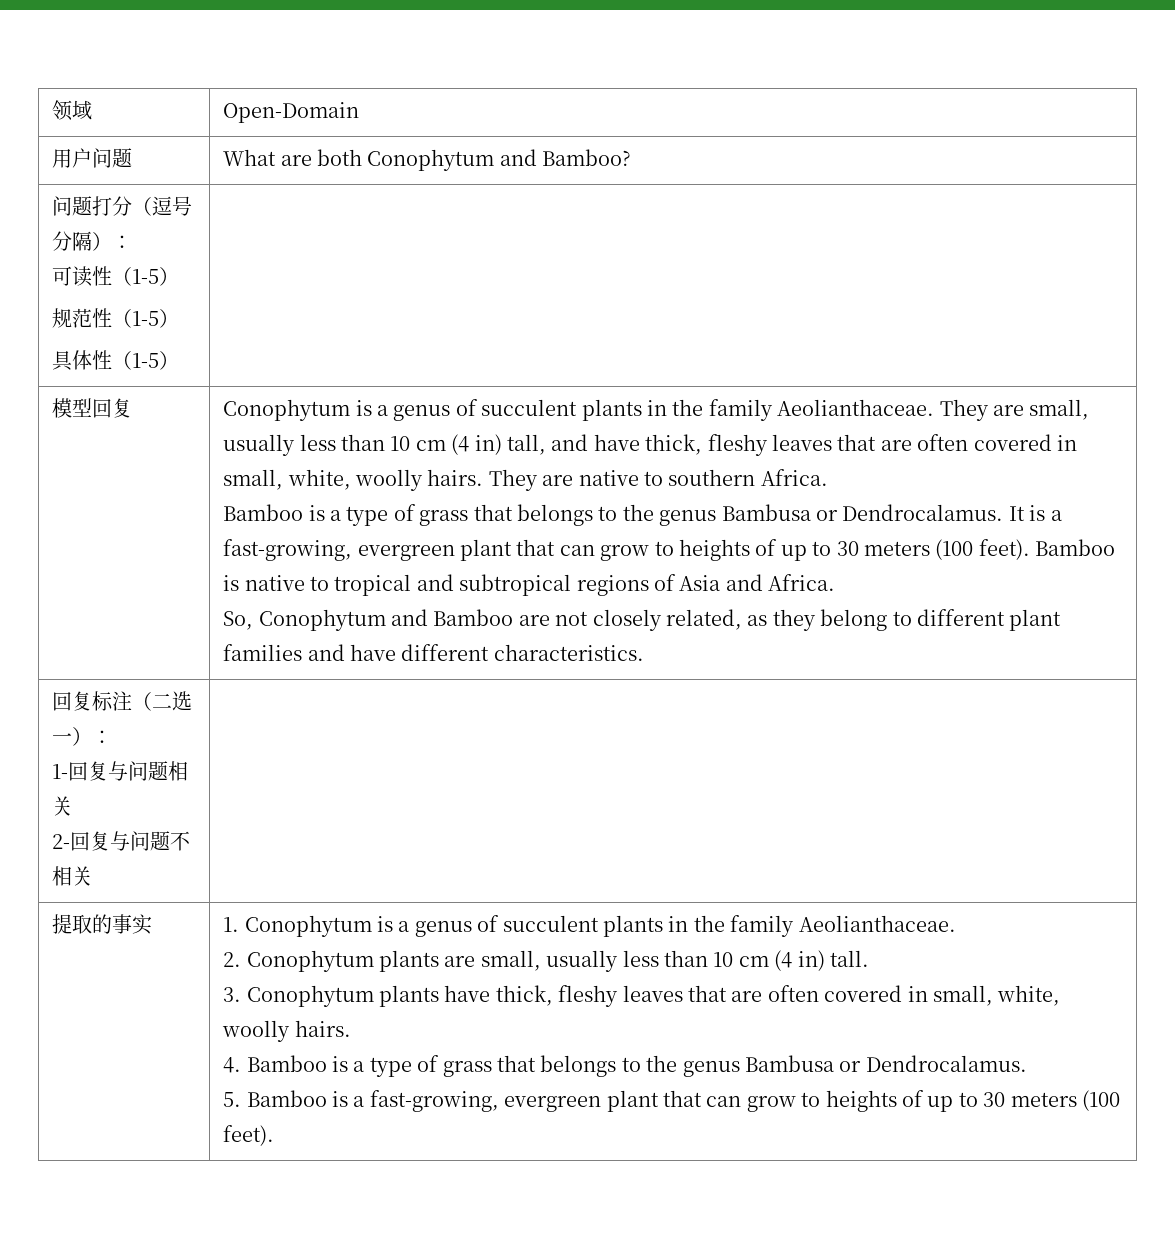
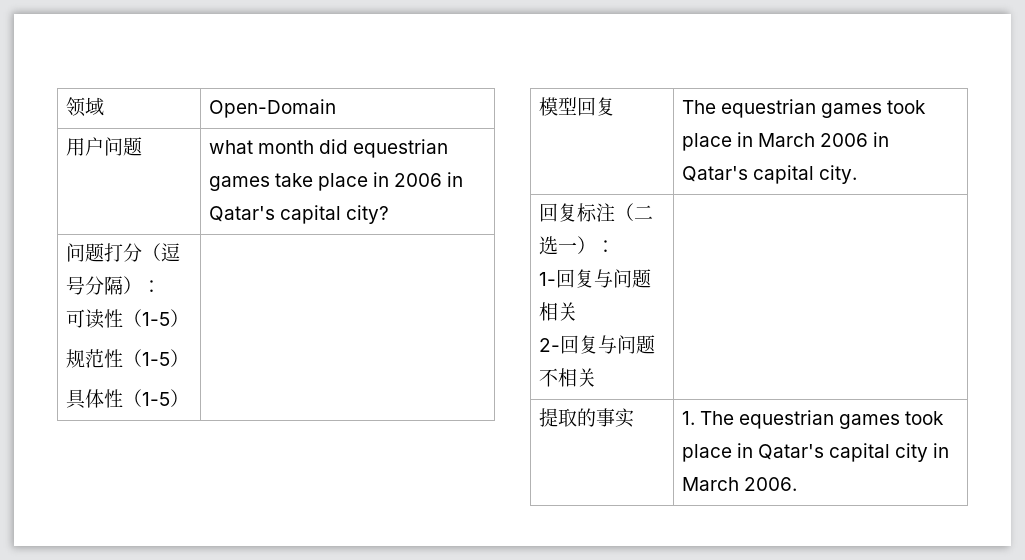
- 用户问题 | What are both Conophytum and Bamboo?
+ 用户问题 | what month did equestrian games take place in 2006 in Qatar's capital city?
- Conophytum is a genus of succulent plants in the family Aeolianthaceae. They are small, usually less than 10 cm (4 in) tall, and have thick, fleshy leaves that are often covered in small, white, woolly hairs. They are native to southern Africa.
- Bamboo is a type of grass that belongs to the genus Bambusa or Dendrocalamus. It is a fast-growing, evergreen plant that can grow to heights of up to 30 meters (100 feet). Bamboo is native to tropical and subtropical regions of Asia and Africa.
- So, Conophytum and Bamboo are not closely related, as they belong to different plant families and have different characteristics.
+ The equestrian games took place in March 2006 in Qatar's capital city.
- 1. Conophytum is a genus of succulent plants in the family Aeolianthaceae.
- 2. Conophytum plants are small, usually less than 10 cm (4 in) tall.
- 3. Conophytum plants have thick, fleshy leaves that are often covered in small, white, woolly hairs.
- 4. Bamboo is a type of grass that belongs to the genus Bambusa or Dendrocalamus.
- 5. Bamboo is a fast-growing, evergreen plant that can grow to heights of up to 30 meters (100 feet).
+ 1. The equestrian games took place in Qatar's capital city in March 2006.

